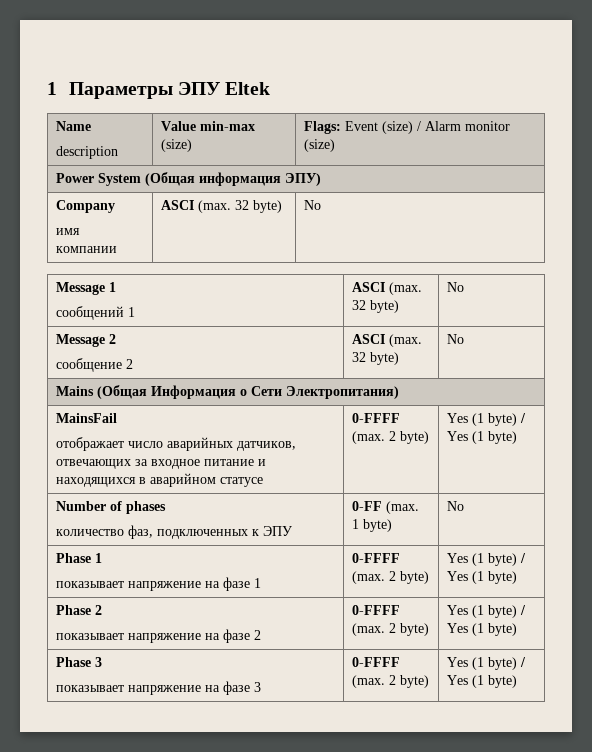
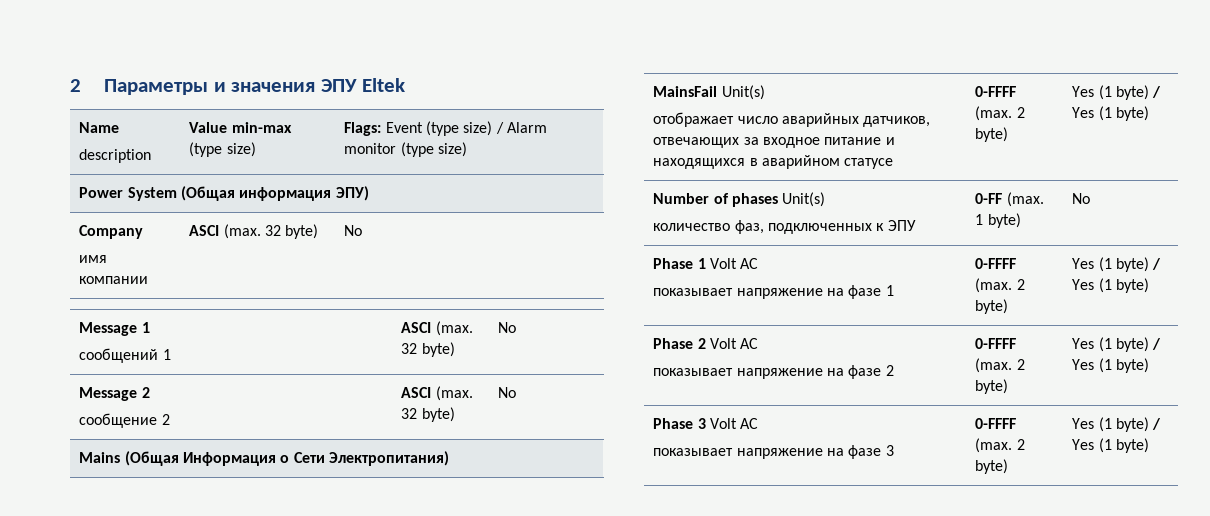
- 1 Параметры ЭПУ Eltek
+ 2 Параметры и значения ЭПУ Eltek
  Name
- description | Value min-max (size) | Flags: Event (size) / Alarm monitor (size)
+ description | Value min-max (type size) | Flags: Event (type size) / Alarm monitor (type size)
- MainsFail
+ MainsFail Unit(s)
- Number of phases
+ Number of phases Unit(s)
- Phase 1
+ Phase 1 Volt AC
- Phase 2
+ Phase 2 Volt AC
- Phase 3
+ Phase 3 Volt AC

